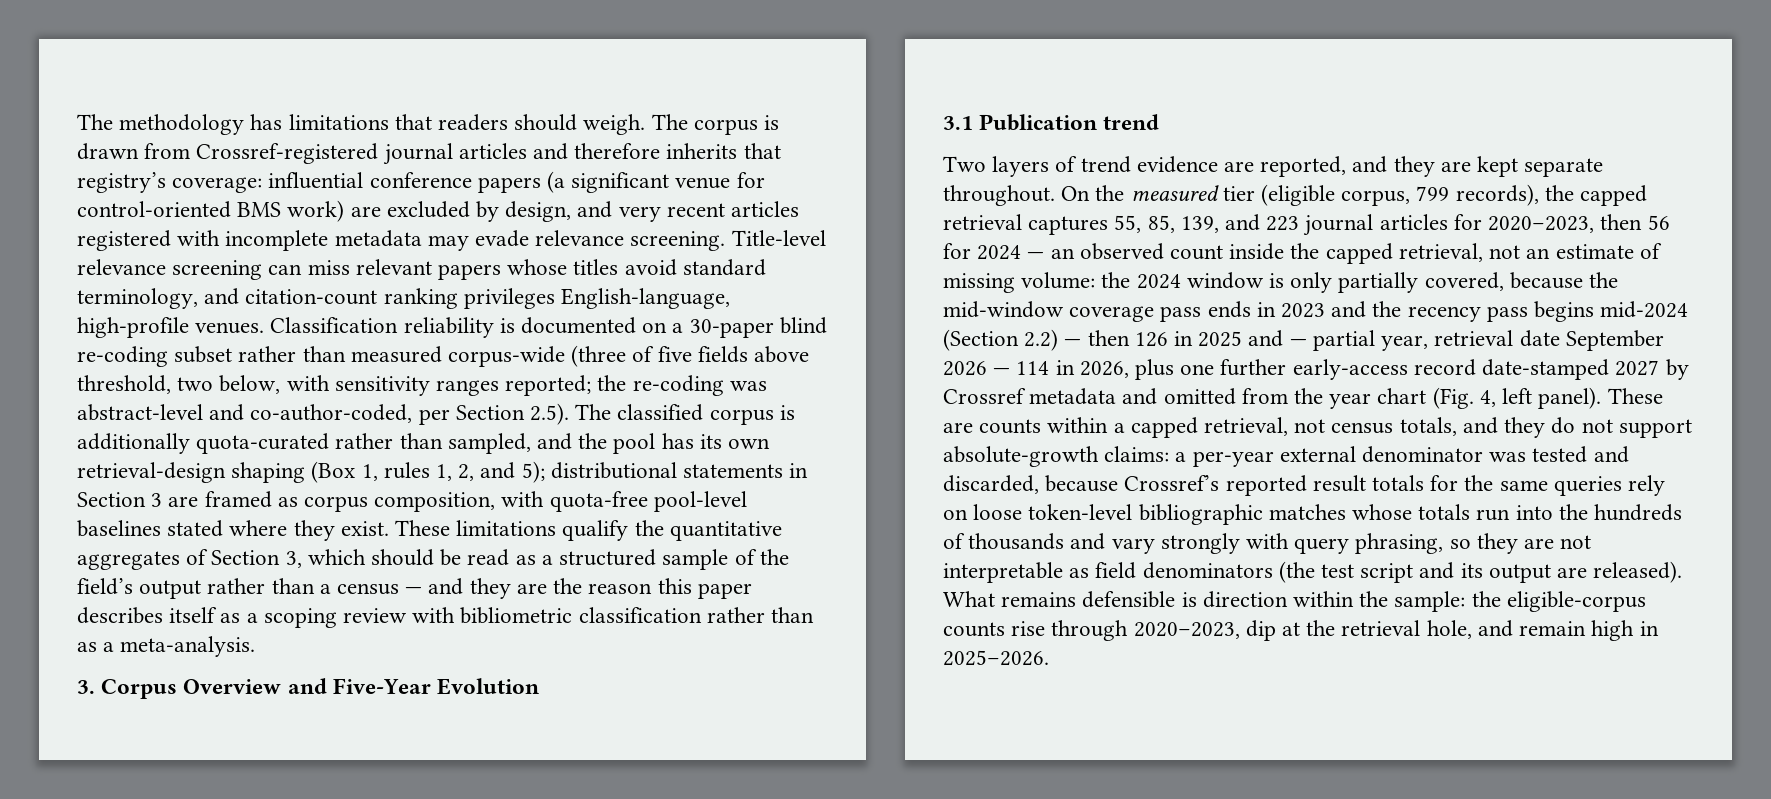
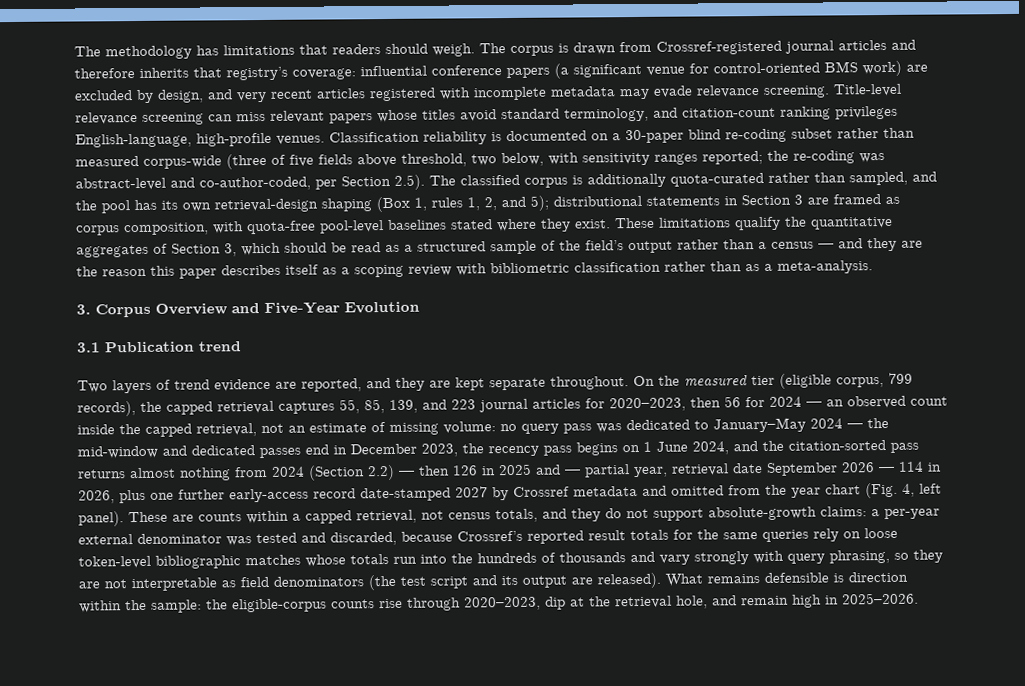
- the 2024 window is only partially covered, because the mid-window coverage pass ends in 2023 and the recency pass begins mid-2024 (Section 2.2) — then 126 in 2025 and — partial year, retrieval date September 2026 — 114 in 2026, plus one further early-access record date-stamped 2027 by Crossref metadata and omitted from the year chart (Fig. 4, left panel).
+ no query pass was dedicated to January–May 2024 — the mid-window and dedicated passes end in December 2023, the recency pass begins on 1 June 2024, and the citation-sorted pass returns almost nothing from 2024 (Section 2.2) — then 126 in 2025 and — partial year, retrieval date September 2026 — 114 in 2026, plus one further early-access record date-stamped 2027 by Crossref metadata and omitted from the year chart (Fig. 4, left panel).

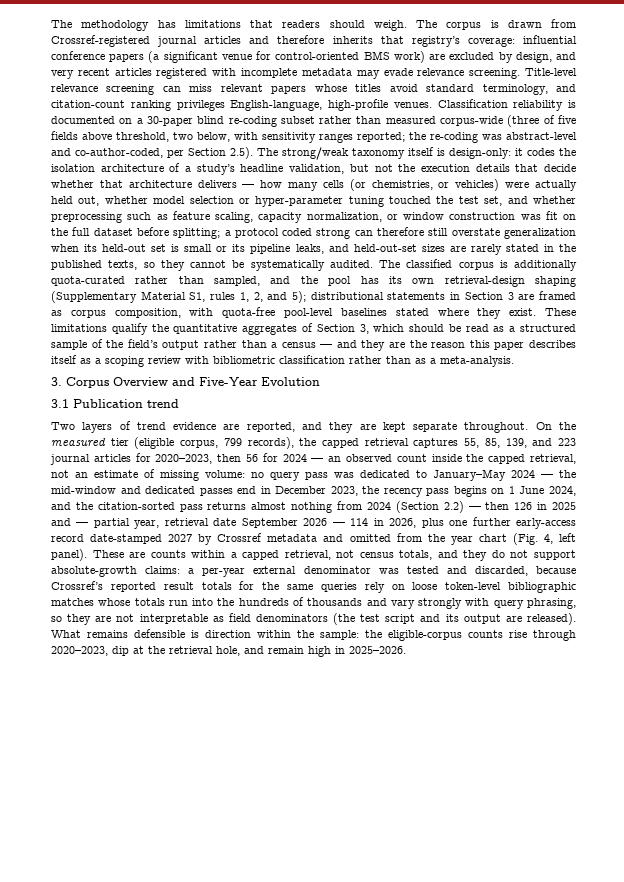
- the re-coding was abstract-level and co-author-coded, per Section 2.5). The classified corpus is additionally quota-curated rather than sampled, and the pool has its own retrieval-design shaping (Box 1, rules 1, 2, and 5);
+ the re-coding was abstract-level and co-author-coded, per Section 2.5). The strong/weak taxonomy itself is design-only: it codes the isolation architecture of a study’s headline validation, but not the execution details that decide whether that architecture delivers — how many cells (or chemistries, or vehicles) were actually held out, whether model selection or hyper-parameter tuning touched the test set, and whether preprocessing such as feature scaling, capacity normalization, or window construction was fit on the full dataset before splitting; a protocol coded strong can therefore still overstate generalization when its held-out set is small or its pipeline leaks, and held-out-set sizes are rarely stated in the published texts, so they cannot be systematically audited. The classified corpus is additionally quota-curated rather than sampled, and the pool has its own retrieval-design shaping (Supplementary Material S1, rules 1, 2, and 5);

